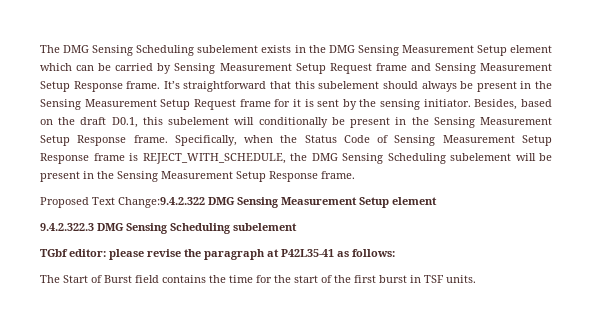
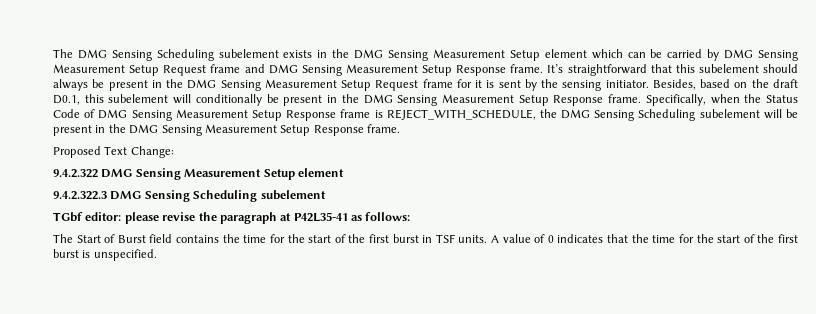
- The DMG Sensing Scheduling subelement exists in the DMG Sensing Measurement Setup element which can be carried by Sensing Measurement Setup Request frame and Sensing Measurement Setup Response frame.
+ The DMG Sensing Scheduling subelement exists in the DMG Sensing Measurement Setup element which can be carried by DMG Sensing Measurement Setup Request frame and DMG Sensing Measurement Setup Response frame.
- It’s straightforward that this subelement should always be present in the Sensing Measurement Setup Request frame for it is sent by the sensing initiator.
+ It’s straightforward that this subelement should always be present in the DMG Sensing Measurement Setup Request frame for it is sent by the sensing initiator.
- Besides, based on the draft D0.1, this subelement will conditionally be present in the Sensing Measurement Setup Response frame.
+ Besides, based on the draft D0.1, this subelement will conditionally be present in the DMG Sensing Measurement Setup Response frame.
- Specifically, when the Status Code of Sensing Measurement Setup Response frame is REJECT_WITH_SCHEDULE, the DMG Sensing Scheduling subelement will be present in the Sensing Measurement Setup Response frame.
+ Specifically, when the Status Code of DMG Sensing Measurement Setup Response frame is REJECT_WITH_SCHEDULE, the DMG Sensing Scheduling subelement will be present in the DMG Sensing Measurement Setup Response frame.
- Proposed Text Change:9.4.2.322 DMG Sensing Measurement Setup element
+ Proposed Text Change:
+ 9.4.2.322 DMG Sensing Measurement Setup element
+ A value of 0 indicates that the time for the start of the first burst is unspecified.

